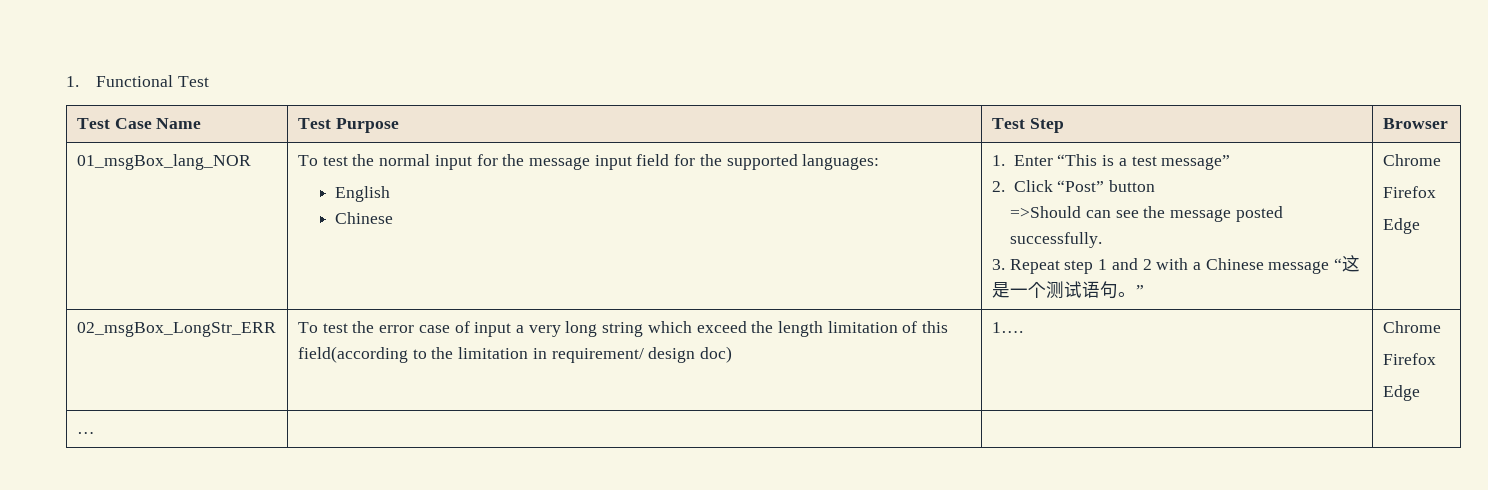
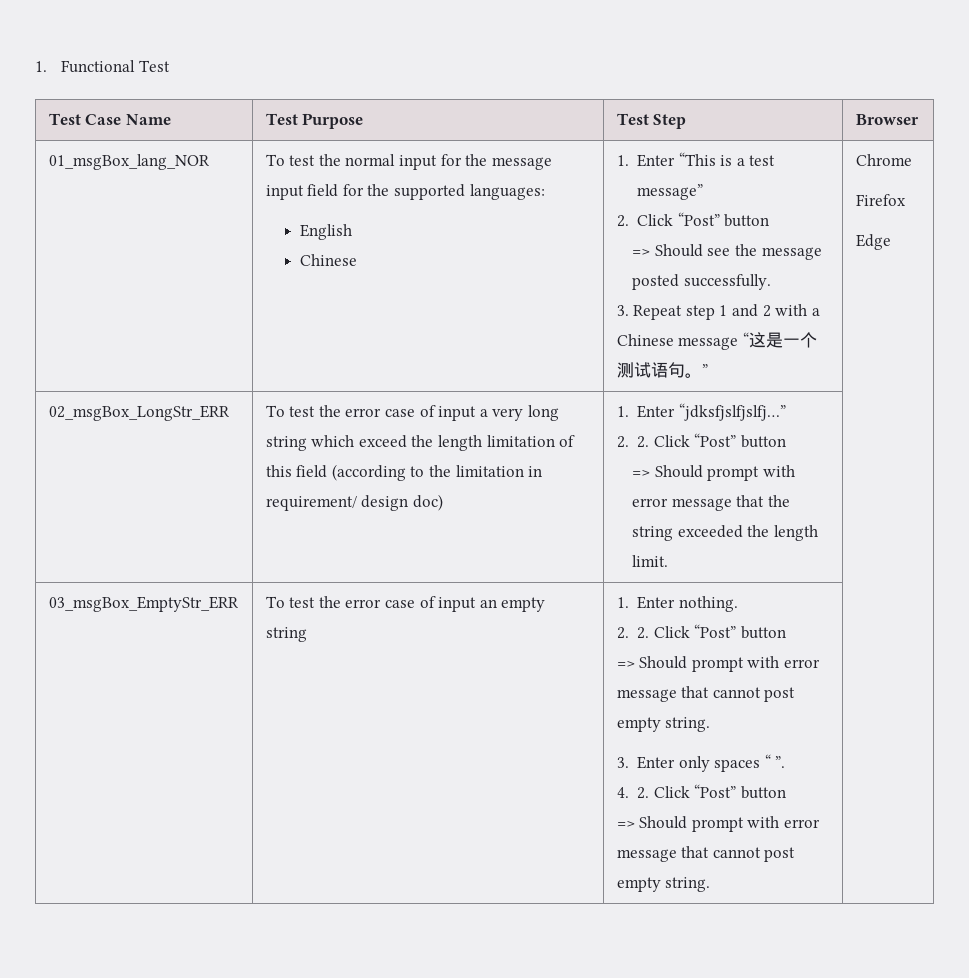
- =>Should can see the message posted successfully.
+ => Should see the message posted successfully.
- To test the error case of input a very long string which exceed the length limitation of this field(according to the limitation in requirement/ design doc)
+ To test the error case of input a very long string which exceed the length limitation of this field (according to the limitation in requirement/ design doc)
- 1…. | Chrome
- Firefox
- Edge
- … | | |
+ 1. Enter “jdksfjslfjslfj…”
+ 2. 2. Click “Post” button
+ => Should prompt with error message that the string exceeded the length limit. |
+ 03_msgBox_EmptyStr_ERR | To test the error case of input an empty string | 1. Enter nothing.
+ 2. 2. Click “Post” button
+ => Should prompt with error message that cannot post empty string.
+ 3. Enter only spaces “ ”.
+ 4. 2. Click “Post” button
+ => Should prompt with error message that cannot post empty string.

